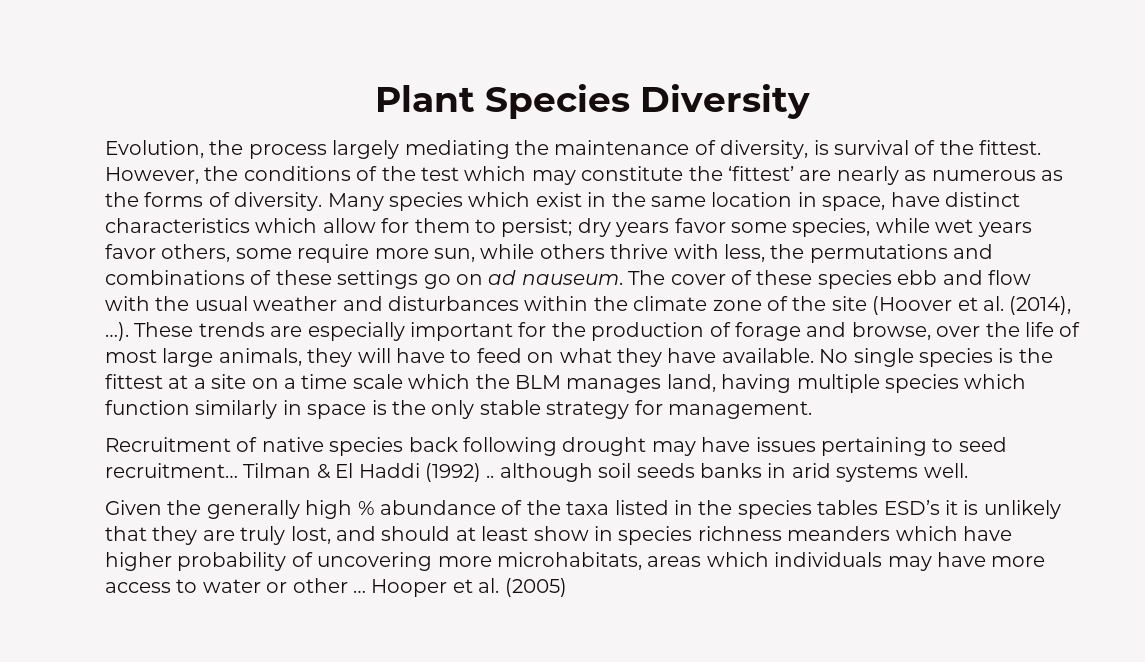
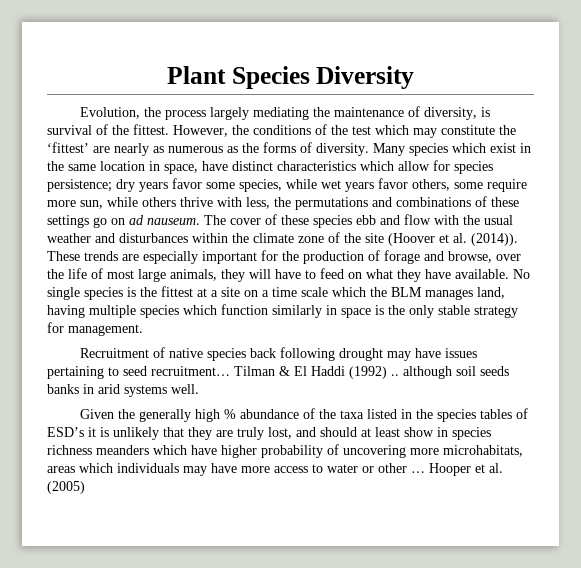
- Many species which exist in the same location in space, have distinct characteristics which allow for them to persist; dry years favor some species, while wet years favor others, some require more sun, while others thrive with less, the permutations and combinations of these settings go on ad nauseum.
+ Many species which exist in the same location in space, have distinct characteristics which allow for species persistence; dry years favor some species, while wet years favor others, some require more sun, while others thrive with less, the permutations and combinations of these settings go on ad nauseum.
- The cover of these species ebb and flow with the usual weather and disturbances within the climate zone of the site (Hoover et al. (2014), …).
+ The cover of these species ebb and flow with the usual weather and disturbances within the climate zone of the site (Hoover et al. (2014)).
- Given the generally high % abundance of the taxa listed in the species tables ESD’s it is unlikely that they are truly lost, and should at least show in species richness meanders which have higher probability of uncovering more microhabitats, areas which individuals may have more access to water or other …
+ Given the generally high % abundance of the taxa listed in the species tables of ESD’s it is unlikely that they are truly lost, and should at least show in species richness meanders which have higher probability of uncovering more microhabitats, areas which individuals may have more access to water or other …

